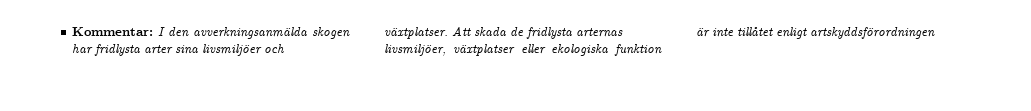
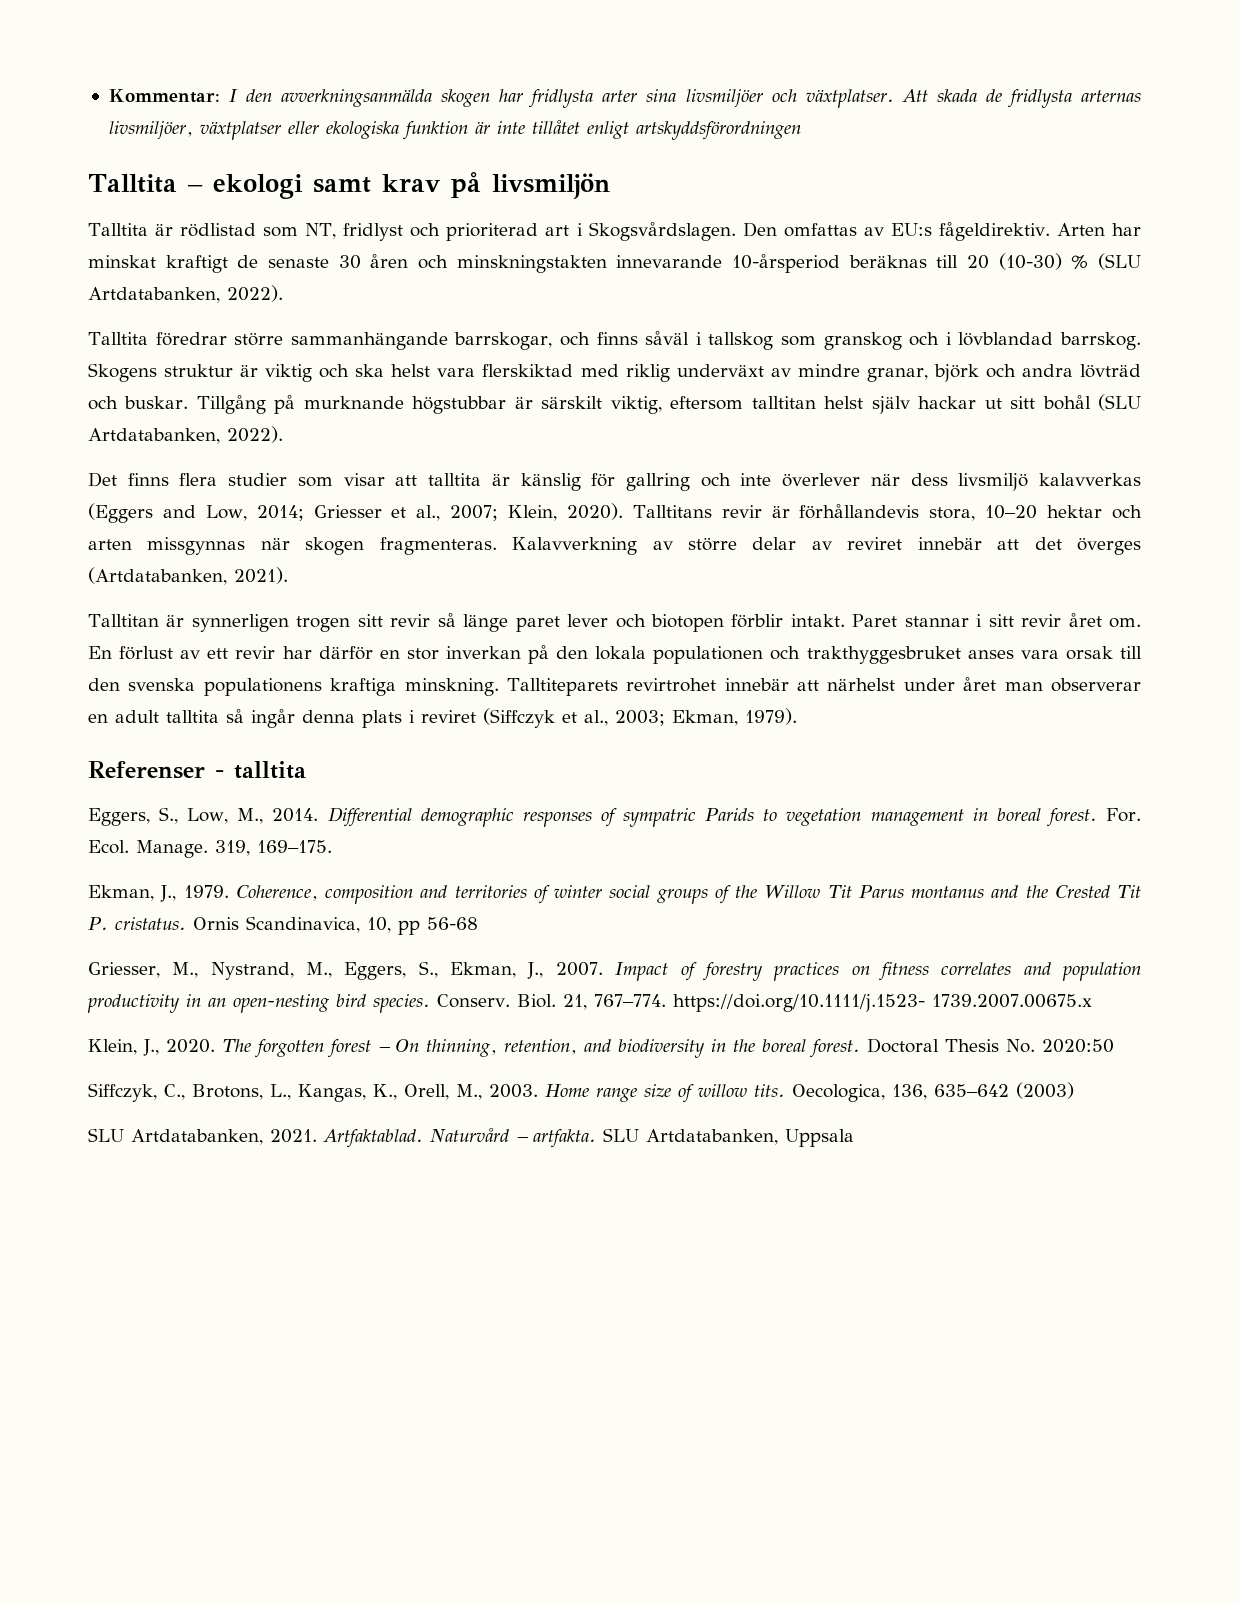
+ Talltita – ekologi samt krav på livsmiljön
+ Talltita är rödlistad som NT, fridlyst och prioriterad art i Skogsvårdslagen. Den omfattas av EU:s fågeldirektiv. Arten har minskat kraftigt de senaste 30 åren och minskningstakten innevarande 10-årsperiod beräknas till 20 (10-30) % (SLU Artdatabanken, 2022).
+ Talltita föredrar större sammanhängande barrskogar, och finns såväl i tallskog som granskog och i lövblandad barrskog. Skogens struktur är viktig och ska helst vara flerskiktad med riklig underväxt av mindre granar, björk och andra lövträd och buskar. Tillgång på murknande högstubbar är särskilt viktig, eftersom talltitan helst själv hackar ut sitt bohål (SLU Artdatabanken, 2022).
+ Det finns flera studier som visar att talltita är känslig för gallring och inte överlever när dess livsmiljö kalavverkas (Eggers and Low, 2014; Griesser et al., 2007; Klein, 2020). Talltitans revir är förhållandevis stora, 10–20 hektar och arten missgynnas när skogen fragmenteras. Kalavverkning av större delar av reviret innebär att det överges (Artdatabanken, 2021).
+ Talltitan är synnerligen trogen sitt revir så länge paret lever och biotopen förblir intakt. Paret stannar i sitt revir året om. En förlust av ett revir har därför en stor inverkan på den lokala populationen och trakthyggesbruket anses vara orsak till den svenska populationens kraftiga minskning. Talltiteparets revirtrohet innebär att närhelst under året man observerar en adult talltita så ingår denna plats i reviret (Siffczyk et al., 2003; Ekman, 1979).
+ Referenser - talltita
+ Eggers, S., Low, M., 2014. Differential demographic responses of sympatric Parids to vegetation management in boreal forest. For. Ecol. Manage. 319, 169–175.
+ Ekman, J., 1979. Coherence, composition and territories of winter social groups of the Willow Tit Parus montanus and the Crested Tit P. cristatus. Ornis Scandinavica, 10, pp 56-68
+ Griesser, M., Nystrand, M., Eggers, S., Ekman, J., 2007. Impact of forestry practices on fitness correlates and population productivity in an open-nesting bird species. Conserv. Biol. 21, 767–774. https://doi.org/10.1111/j.1523- 1739.2007.00675.x
+ Klein, J., 2020. The forgotten forest – On thinning, retention, and biodiversity in the boreal forest. Doctoral Thesis No. 2020:50
+ Siffczyk, C., Brotons, L., Kangas, K., Orell, M., 2003. Home range size of willow tits. Oecologica, 136, 635–642 (2003)
+ SLU Artdatabanken, 2021. Artfaktablad. Naturvård – artfakta. SLU Artdatabanken, Uppsala

